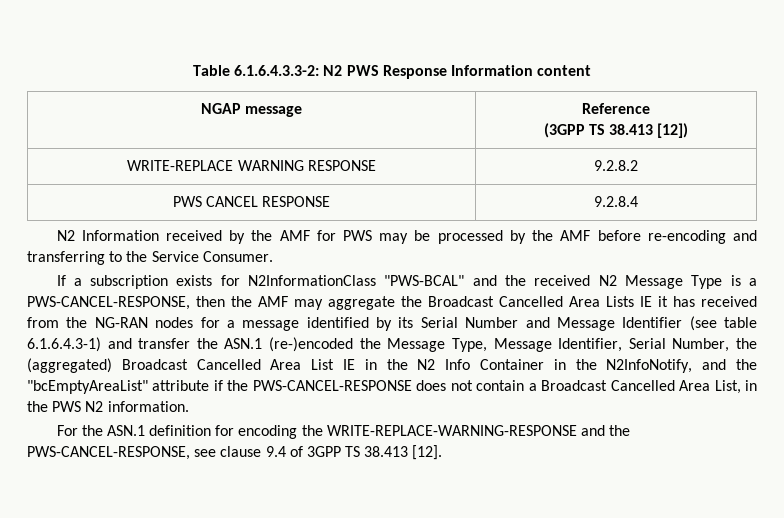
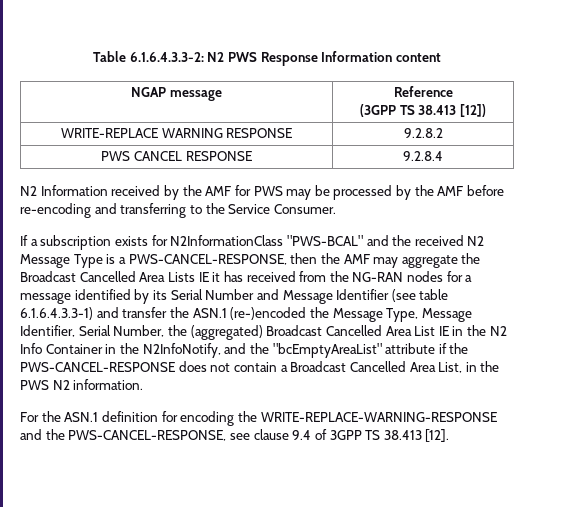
- If a subscription exists for N2InformationClass "PWS-BCAL" and the received N2 Message Type is a PWS-CANCEL-RESPONSE, then the AMF may aggregate the Broadcast Cancelled Area Lists IE it has received from the NG-RAN nodes for a message identified by its Serial Number and Message Identifier (see table 6.1.6.4.3-1) and transfer the ASN.1 (re-)encoded the Message Type, Message Identifier, Serial Number, the (aggregated) Broadcast Cancelled Area List IE in the N2 Info Container in the N2InfoNotify, and the "bcEmptyAreaList" attribute if the PWS-CANCEL-RESPONSE does not contain a Broadcast Cancelled Area List, in the PWS N2 information.
+ If a subscription exists for N2InformationClass "PWS-BCAL" and the received N2 Message Type is a PWS-CANCEL-RESPONSE, then the AMF may aggregate the Broadcast Cancelled Area Lists IE it has received from the NG-RAN nodes for a message identified by its Serial Number and Message Identifier (see table 6.1.6.4.3.3-1) and transfer the ASN.1 (re-)encoded the Message Type, Message Identifier, Serial Number, the (aggregated) Broadcast Cancelled Area List IE in the N2 Info Container in the N2InfoNotify, and the "bcEmptyAreaList" attribute if the PWS-CANCEL-RESPONSE does not contain a Broadcast Cancelled Area List, in the PWS N2 information.

